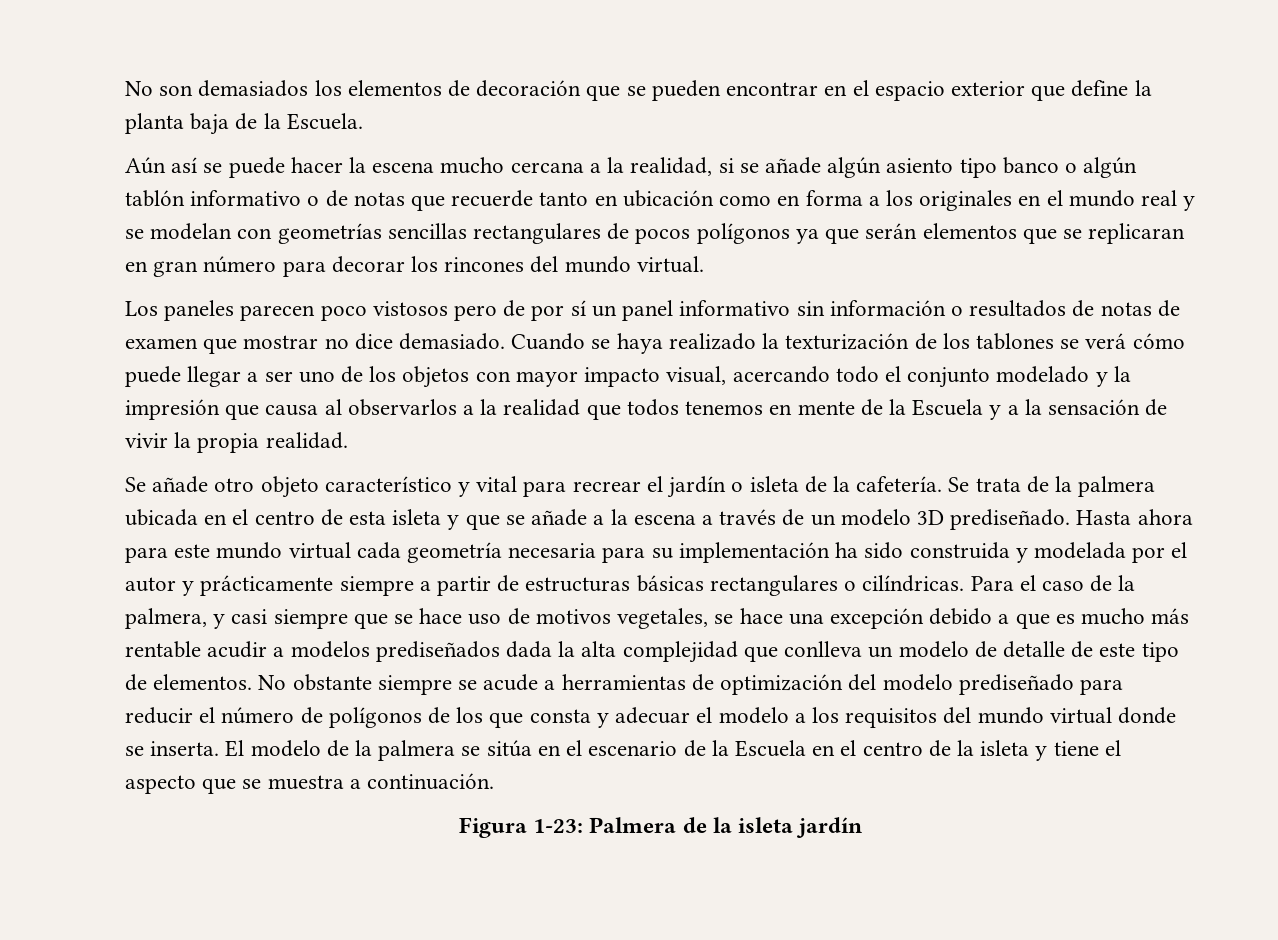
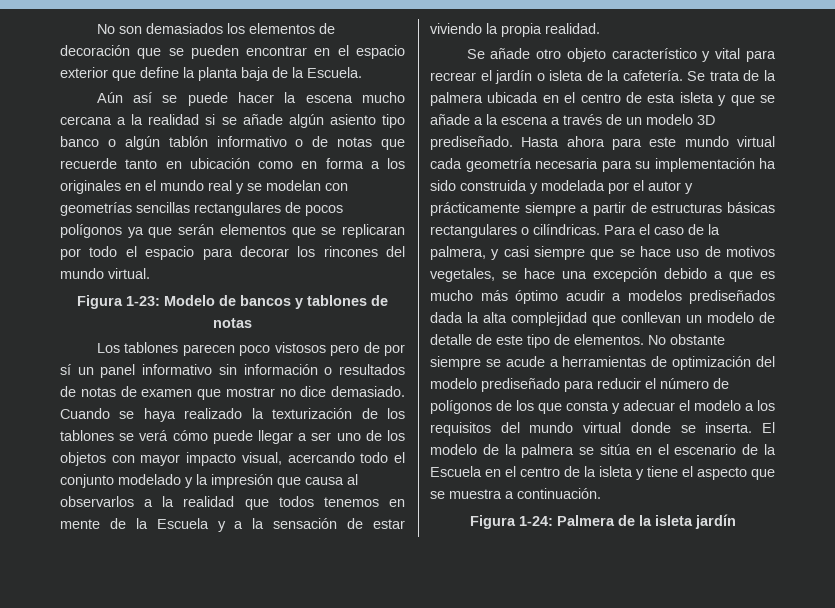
- Aún así se puede hacer la escena mucho cercana a la realidad, si se añade algún asiento tipo banco o algún tablón informativo o de notas que recuerde tanto en ubicación como en forma a los originales en el mundo real y se modelan con geometrías sencillas rectangulares de pocos polígonos ya que serán elementos que se replicaran en gran número para decorar los rincones del mundo virtual.
+ Aún así se puede hacer la escena mucho cercana a la realidad si se añade algún asiento tipo banco o algún tablón informativo o de notas que recuerde tanto en ubicación como en forma a los originales en el mundo real y se modelan con geometrías sencillas rectangulares de pocos polígonos ya que serán elementos que se replicaran por todo el espacio para decorar los rincones del mundo virtual.
+ Figura 1-23: Modelo de bancos y tablones de notas
- Los paneles parecen poco vistosos pero de por sí un panel informativo sin información o resultados de notas de examen que mostrar no dice demasiado.
+ Los tablones parecen poco vistosos pero de por sí un panel informativo sin información o resultados de notas de examen que mostrar no dice demasiado.
- Cuando se haya realizado la texturización de los tablones se verá cómo puede llegar a ser uno de los objetos con mayor impacto visual, acercando todo el conjunto modelado y la impresión que causa al observarlos a la realidad que todos tenemos en mente de la Escuela y a la sensación de vivir la propia realidad.
+ Cuando se haya realizado la texturización de los tablones se verá cómo puede llegar a ser uno de los objetos con mayor impacto visual, acercando todo el conjunto modelado y la impresión que causa al observarlos a la realidad que todos tenemos en mente de la Escuela y a la sensación de estar viviendo la propia realidad.
- Para el caso de la palmera, y casi siempre que se hace uso de motivos vegetales, se hace una excepción debido a que es mucho más rentable acudir a modelos prediseñados dada la alta complejidad que conlleva un modelo de detalle de este tipo de elementos.
+ Para el caso de la palmera, y casi siempre que se hace uso de motivos vegetales, se hace una excepción debido a que es mucho más óptimo acudir a modelos prediseñados dada la alta complejidad que conllevan un modelo de detalle de este tipo de elementos.
- Figura 1-23: Palmera de la isleta jardín
+ Figura 1-24: Palmera de la isleta jardín

